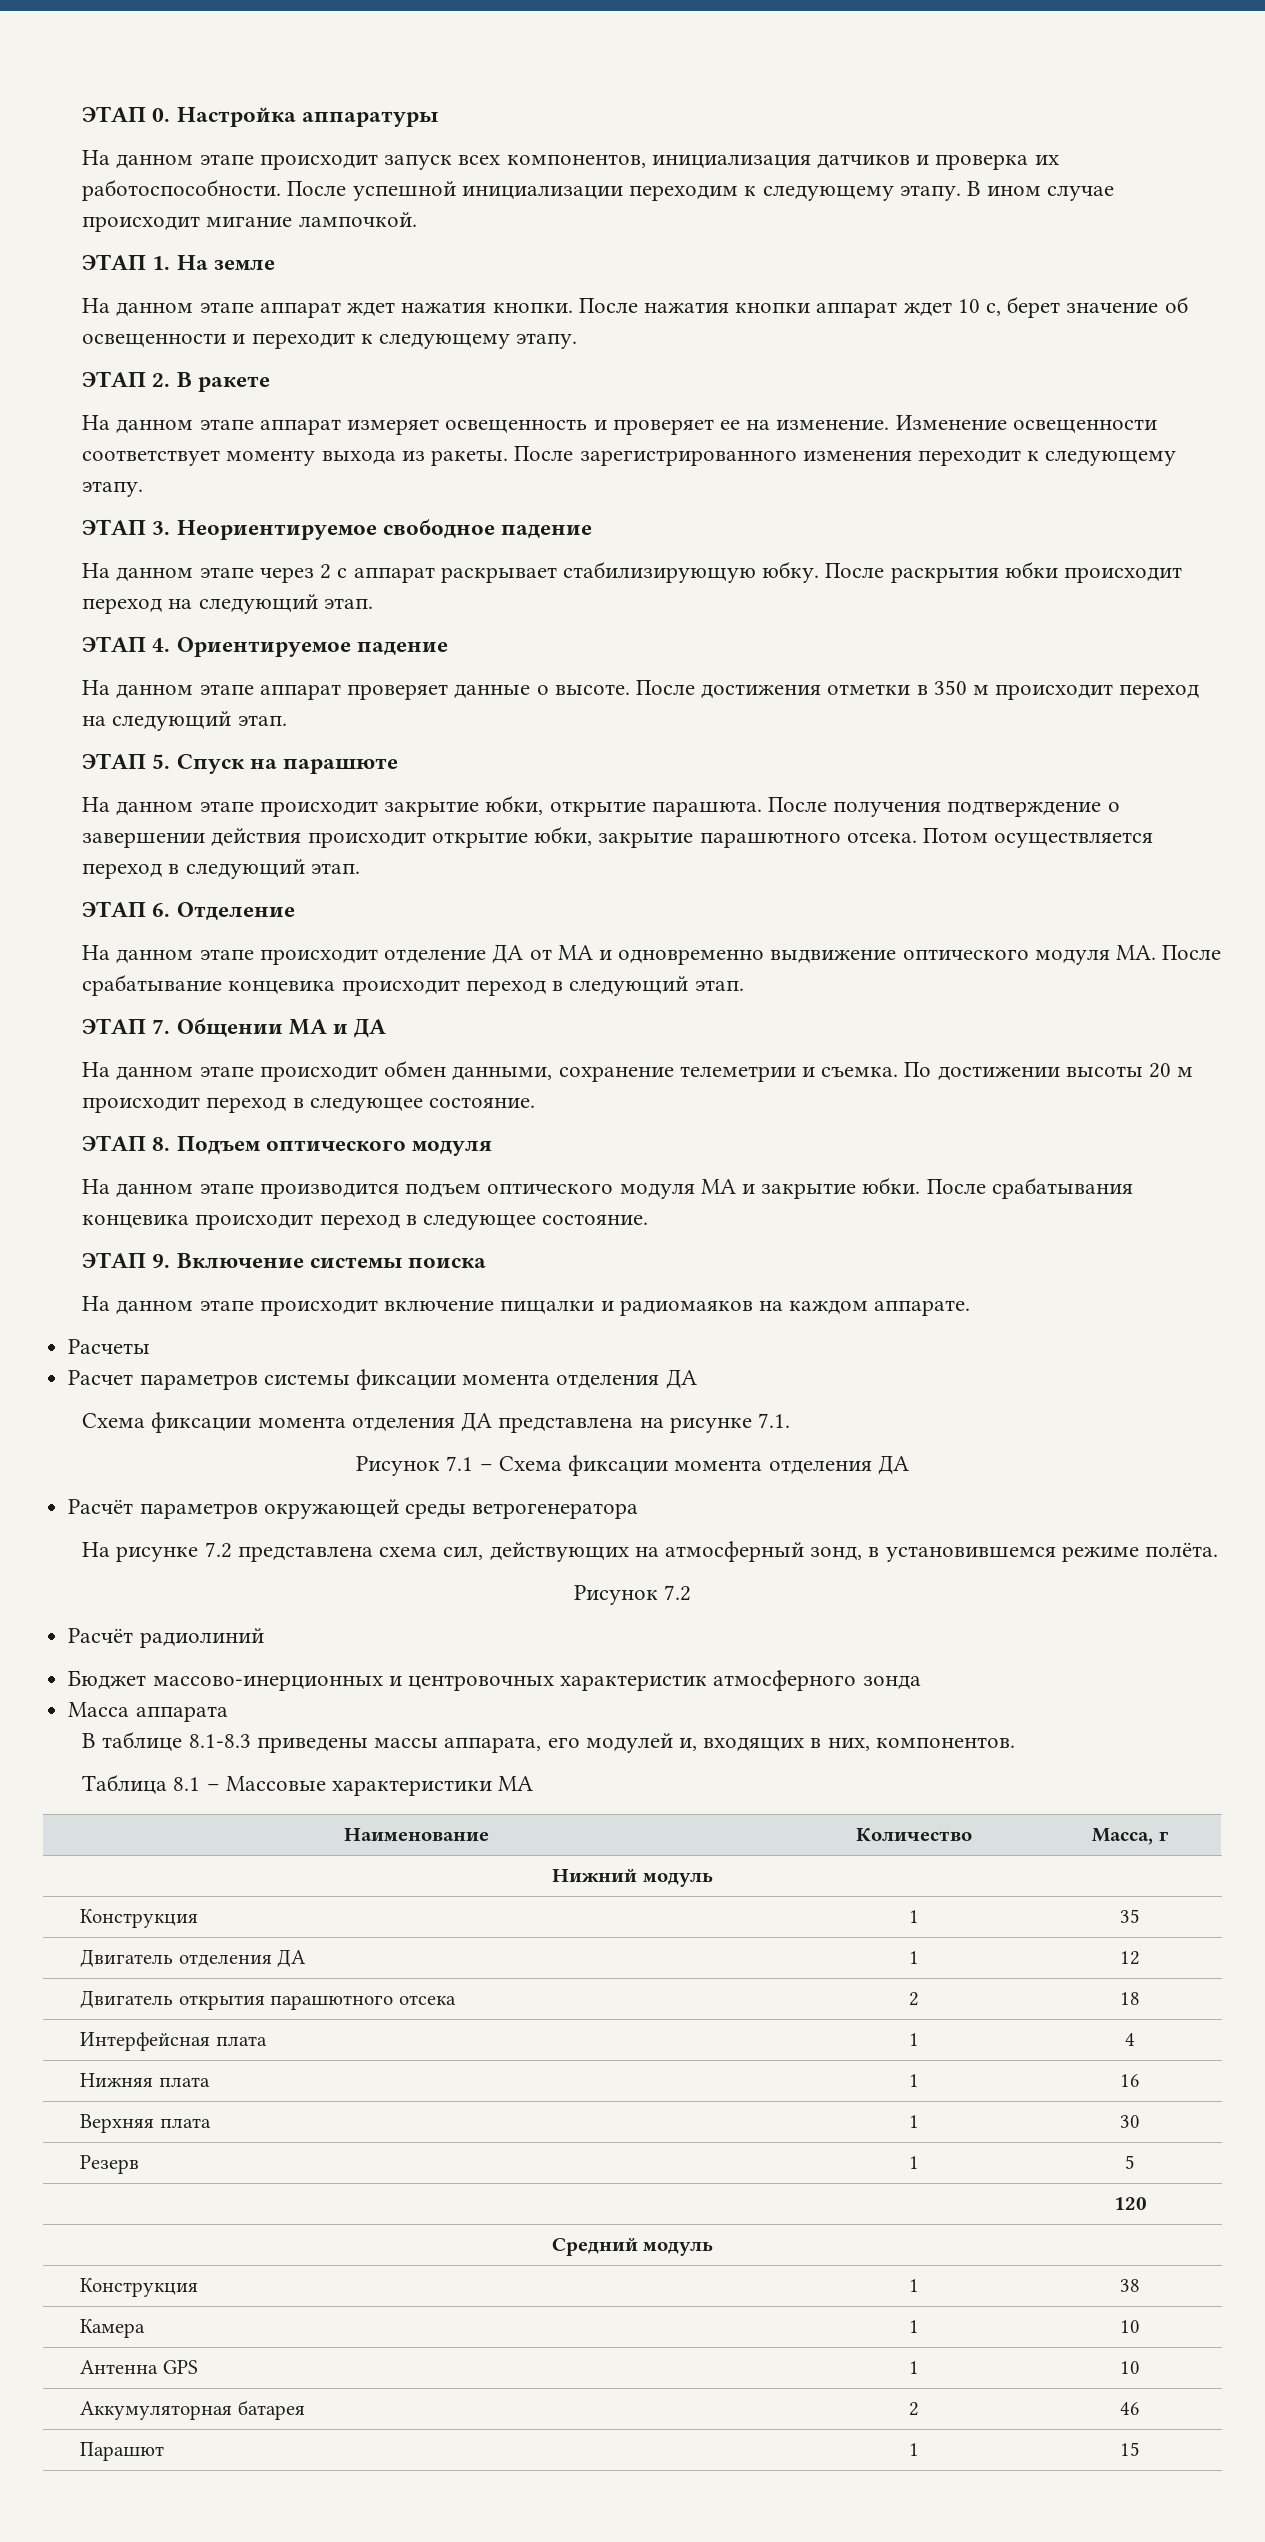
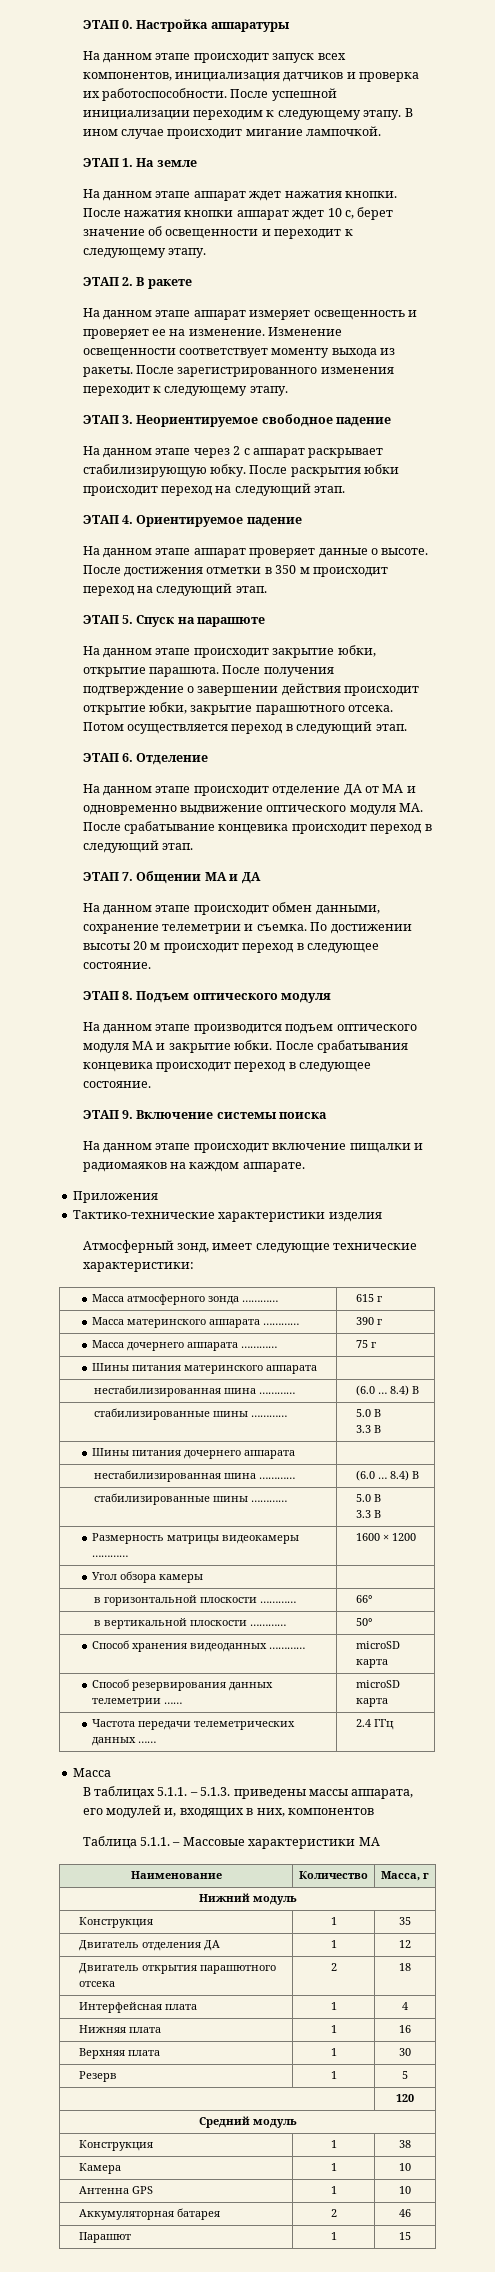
- Расчеты
- Расчет параметров системы фиксации момента отделения ДА
- Схема фиксации момента отделения ДА представлена на рисунке 7.1.
- Рисунок 7.1 – Схема фиксации момента отделения ДА
- Расчёт параметров окружающей среды ветрогенератора
- На рисунке 7.2 представлена схема сил, действующих на атмосферный зонд, в установившемся режиме полёта.
- Рисунок 7.2
- Расчёт радиолиний
- Бюджет массово-инерционных и центровочных характеристик атмосферного зонда
- Масса аппарата
- В таблице 8.1-8.3 приведены массы аппарата, его модулей и, входящих в них, компонентов.
+ Приложения
+ Тактико-технические характеристики изделия
+ Атмосферный зонд, имеет следующие технические характеристики:
+ Масса атмосферного зонда ………… | 615 г
+ Масса материнского аппарата ………… | 390 г
+ Масса дочернего аппарата ………… | 75 г
+ Шины питания материнского аппарата |
+ нестабилизированная шина ………… | (6.0 … 8.4) В
+ стабилизированные шины ………… | 5.0 В
+ 3.3 В
+ Шины питания дочернего аппарата |
+ нестабилизированная шина ………… | (6.0 … 8.4) В
+ стабилизированные шины ………… | 5.0 В
+ 3.3 В
+ Размерность матрицы видеокамеры ………… | 1600 × 1200
+ Угол обзора камеры |
+ в горизонтальной плоскости ………… | 66°
+ в вертикальной плоскости ………… | 50°
+ Способ хранения видеоданных ………… | microSD карта
+ Способ резервирования данных телеметрии …… | microSD карта
+ Частота передачи телеметрических данных …… | 2.4 ГГц
+ Масса
+ В таблицах 5.1.1. – 5.1.3. приведены массы аппарата, его модулей и, входящих в них, компонентов
- Таблица 8.1 – Массовые характеристики МА
+ Таблица 5.1.1. – Массовые характеристики МА

